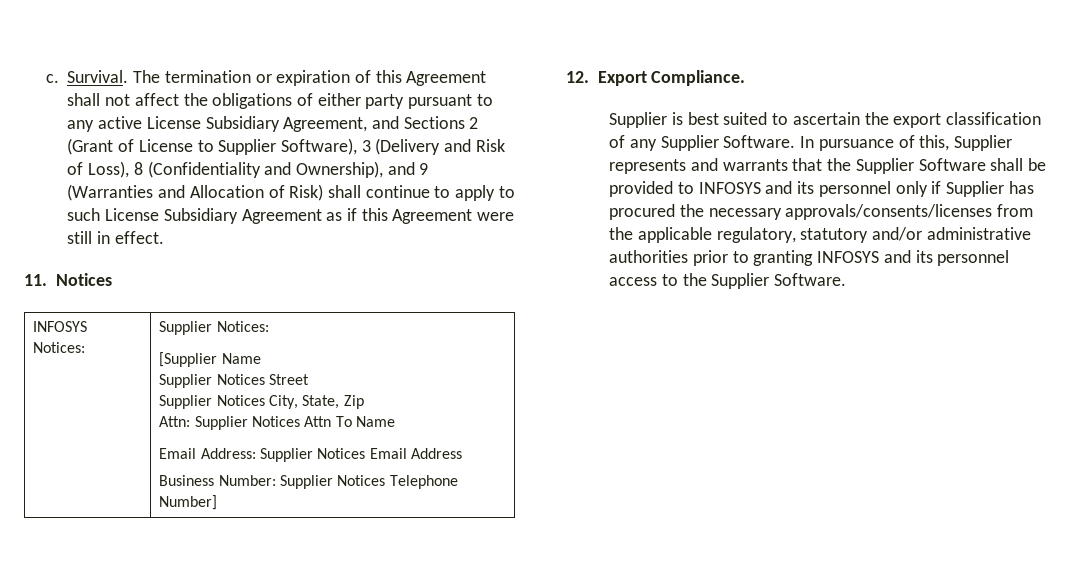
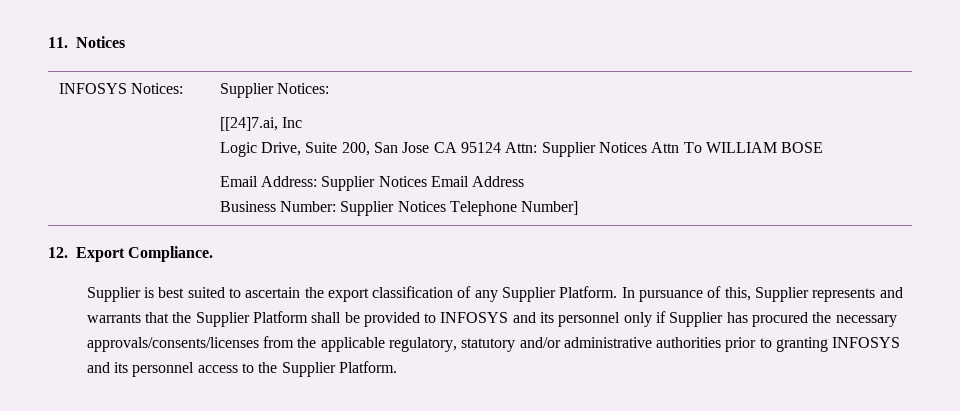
- c. Survival. The termination or expiration of this Agreement shall not affect the obligations of either party pursuant to any active License Subsidiary Agreement, and Sections 2 (Grant of License to Supplier Software), 3 (Delivery and Risk of Loss), 8 (Confidentiality and Ownership), and 9 (Warranties and Allocation of Risk) shall continue to apply to such License Subsidiary Agreement as if this Agreement were still in effect.
  INFOSYS Notices: | Supplier Notices:
- [Supplier Name
- Supplier Notices Street
- Supplier Notices City, State, Zip
- Attn: Supplier Notices Attn To Name
+ [[24]7.ai, Inc
+ Logic Drive, Suite 200, San Jose CA 95124 Attn: Supplier Notices Attn To WILLIAM BOSE
- Supplier is best suited to ascertain the export classification of any Supplier Software.
+ Supplier is best suited to ascertain the export classification of any Supplier Platform.
- In pursuance of this, Supplier represents and warrants that the Supplier Software shall be provided to INFOSYS and its personnel only if Supplier has procured the necessary approvals/consents/licenses from the applicable regulatory, statutory and/or administrative authorities prior to granting INFOSYS and its personnel access to the Supplier Software.
+ In pursuance of this, Supplier represents and warrants that the Supplier Platform shall be provided to INFOSYS and its personnel only if Supplier has procured the necessary approvals/consents/licenses from the applicable regulatory, statutory and/or administrative authorities prior to granting INFOSYS and its personnel access to the Supplier Platform.

